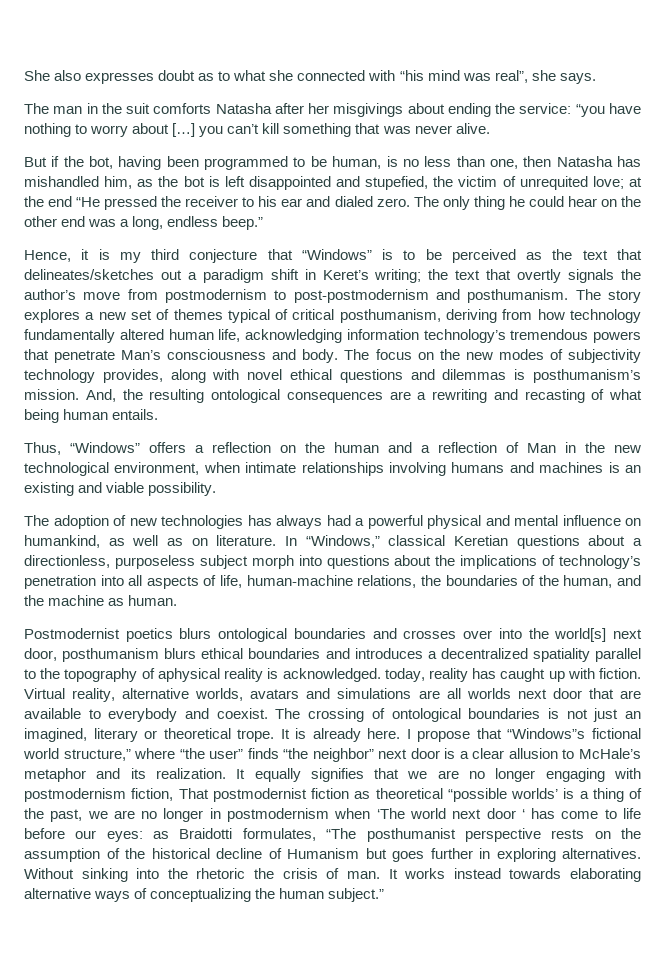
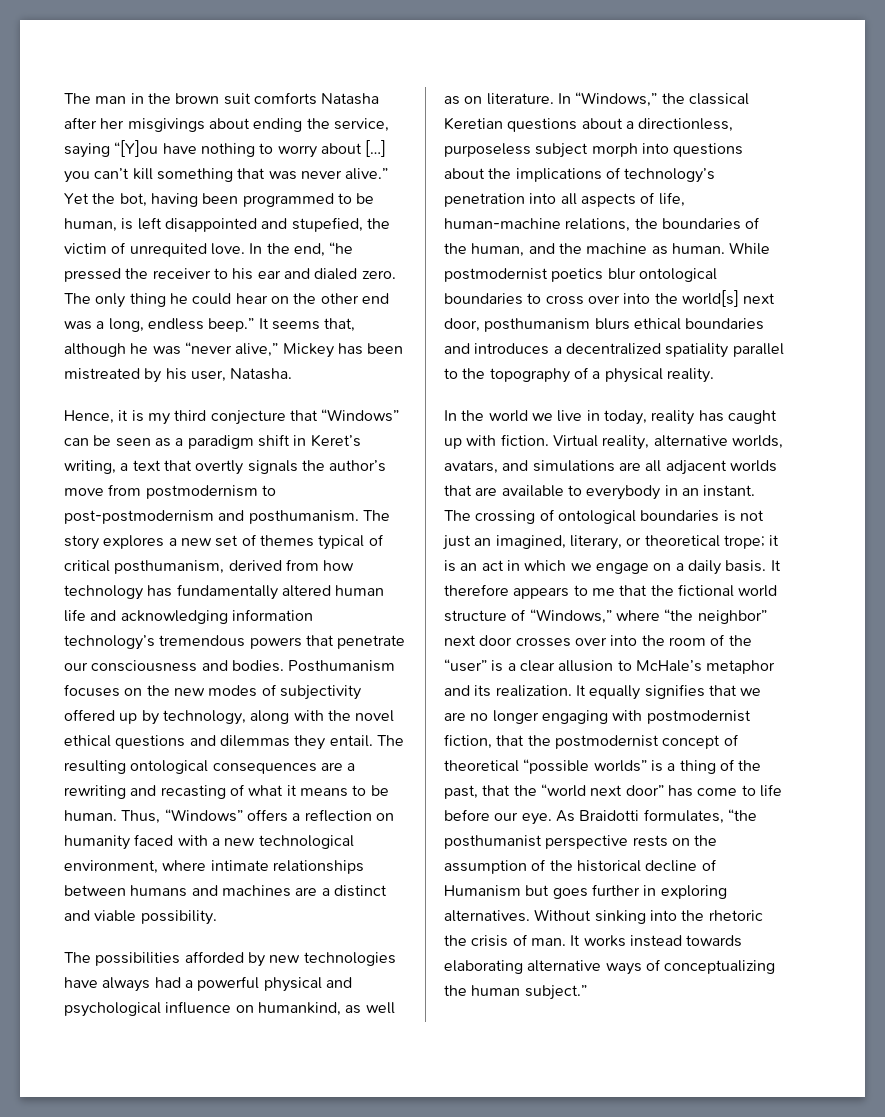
- She also expresses doubt as to what she connected with “his mind was real”, she says.
- The man in the suit comforts Natasha after her misgivings about ending the service: “you have nothing to worry about […] you can’t kill something that was never alive.
- But if the bot, having been programmed to be human, is no less than one, then Natasha has mishandled him, as the bot is left disappointed and stupefied, the victim of unrequited love; at the end “He pressed the receiver to his ear and dialed zero.
+ The man in the brown suit comforts Natasha after her misgivings about ending the service, saying “[Y]ou have nothing to worry about […] you can’t kill something that was never alive.” Yet the bot, having been programmed to be human, is left disappointed and stupefied, the victim of unrequited love. In the end, “he pressed the receiver to his ear and dialed zero.
+ It seems that, although he was “never alive,” Mickey has been mistreated by his user, Natasha.
- Hence, it is my third conjecture that “Windows” is to be perceived as the text that delineates/sketches out a paradigm shift in Keret’s writing; the text that overtly signals the author’s move from postmodernism to post-postmodernism and posthumanism.
+ Hence, it is my third conjecture that “Windows” can be seen as a paradigm shift in Keret’s writing, a text that overtly signals the author’s move from postmodernism to post-postmodernism and posthumanism.
- The story explores a new set of themes typical of critical posthumanism, deriving from how technology fundamentally altered human life, acknowledging information technology’s tremendous powers that penetrate Man’s consciousness and body. The focus on the new modes of subjectivity technology provides, along with novel ethical questions and dilemmas is posthumanism’s mission. And, the resulting ontological consequences are a rewriting and recasting of what being human entails.
- Thus, “Windows” offers a reflection on the human and a reflection of Man in the new technological environment, when intimate relationships involving humans and machines is an existing and viable possibility.
+ The story explores a new set of themes typical of critical posthumanism, derived from how technology has fundamentally altered human life and acknowledging information technology’s tremendous powers that penetrate our consciousness and bodies. Posthumanism focuses on the new modes of subjectivity offered up by technology, along with the novel ethical questions and dilemmas they entail. The resulting ontological consequences are a rewriting and recasting of what it means to be human. Thus, “Windows” offers a reflection on humanity faced with a new technological environment, where intimate relationships between humans and machines are a distinct and viable possibility.
- The adoption of new technologies has always had a powerful physical and mental influence on humankind, as well as on literature.
+ The possibilities afforded by new technologies have always had a powerful physical and psychological influence on humankind, as well as on literature.
- In “Windows,” classical Keretian questions about a directionless, purposeless subject morph into questions about the implications of technology’s penetration into all aspects of life, human-machine relations, the boundaries of the human, and the machine as human.
- Postmodernist poetics blurs ontological boundaries and crosses over into the world[s] next door, posthumanism blurs ethical boundaries and introduces a decentralized spatiality parallel to the topography of aphysical reality is acknowledged. today, reality has caught up with fiction.
+ In “Windows,” the classical Keretian questions about a directionless, purposeless subject morph into questions about the implications of technology’s penetration into all aspects of life, human-machine relations, the boundaries of the human, and the machine as human. While postmodernist poetics blur ontological boundaries to cross over into the world[s] next door, posthumanism blurs ethical boundaries and introduces a decentralized spatiality parallel to the topography of a physical reality.
+ In the world we live in today, reality has caught up with fiction.
- Virtual reality, alternative worlds, avatars and simulations are all worlds next door that are available to everybody and coexist.
+ Virtual reality, alternative worlds, avatars, and simulations are all adjacent worlds that are available to everybody in an instant.
- The crossing of ontological boundaries is not just an imagined, literary or theoretical trope. It is already here. I propose that “Windows”s fictional world structure,” where “the user” finds “the neighbor” next door is a clear allusion to McHale’s metaphor and its realization.
+ The crossing of ontological boundaries is not just an imagined, literary, or theoretical trope; it is an act in which we engage on a daily basis. It therefore appears to me that the fictional world structure of “Windows,” where “the neighbor” next door crosses over into the room of the “user” is a clear allusion to McHale’s metaphor and its realization.
- It equally signifies that we are no longer engaging with postmodernism fiction, That postmodernist fiction as theoretical “possible worlds’ is a thing of the past, we are no longer in postmodernism when ‘The world next door ‘ has come to life before our eyes: as Braidotti formulates, “The posthumanist perspective rests on the assumption of the historical decline of Humanism but goes further in exploring alternatives.
+ It equally signifies that we are no longer engaging with postmodernist fiction, that the postmodernist concept of theoretical “possible worlds” is a thing of the past, that the “world next door” has come to life before our eye. As Braidotti formulates, “the posthumanist perspective rests on the assumption of the historical decline of Humanism but goes further in exploring alternatives.

